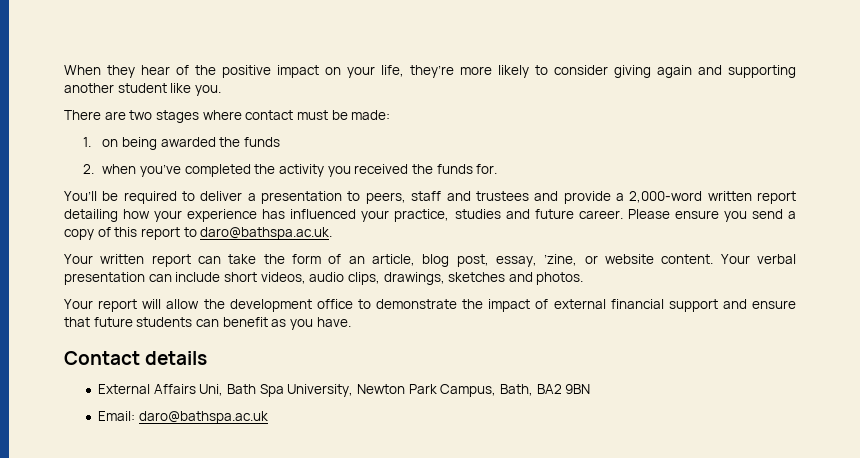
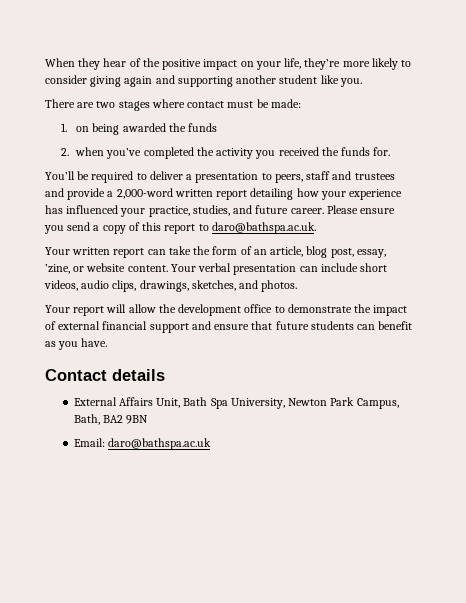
- You’ll be required to deliver a presentation to peers, staff and trustees and provide a 2,000-word written report detailing how your experience has influenced your practice, studies and future career.
+ You’ll be required to deliver a presentation to peers, staff and trustees and provide a 2,000-word written report detailing how your experience has influenced your practice, studies, and future career.
- Your verbal presentation can include short videos, audio clips, drawings, sketches and photos.
+ Your verbal presentation can include short videos, audio clips, drawings, sketches, and photos.
- External Affairs Uni, Bath Spa University, Newton Park Campus, Bath, BA2 9BN
+ External Affairs Unit, Bath Spa University, Newton Park Campus, Bath, BA2 9BN

